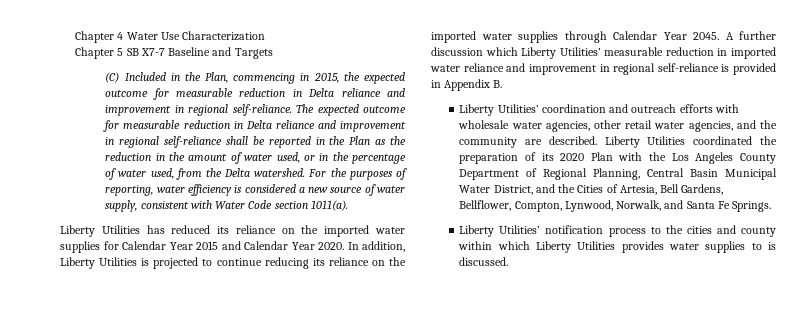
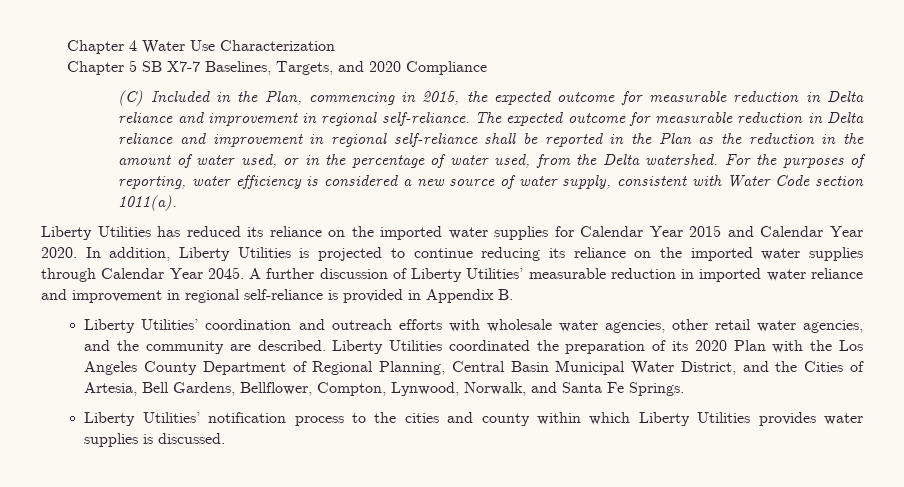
- Chapter 5 SB X7-7 Baseline and Targets
+ Chapter 5 SB X7-7 Baselines, Targets, and 2020 Compliance
- A further discussion which Liberty Utilities’ measurable reduction in imported water reliance and improvement in regional self-reliance is provided in Appendix B.
+ A further discussion of Liberty Utilities’ measurable reduction in imported water reliance and improvement in regional self-reliance is provided in Appendix B.
- Liberty Utilities’ notification process to the cities and county within which Liberty Utilities provides water supplies to is discussed.
+ Liberty Utilities’ notification process to the cities and county within which Liberty Utilities provides water supplies is discussed.

